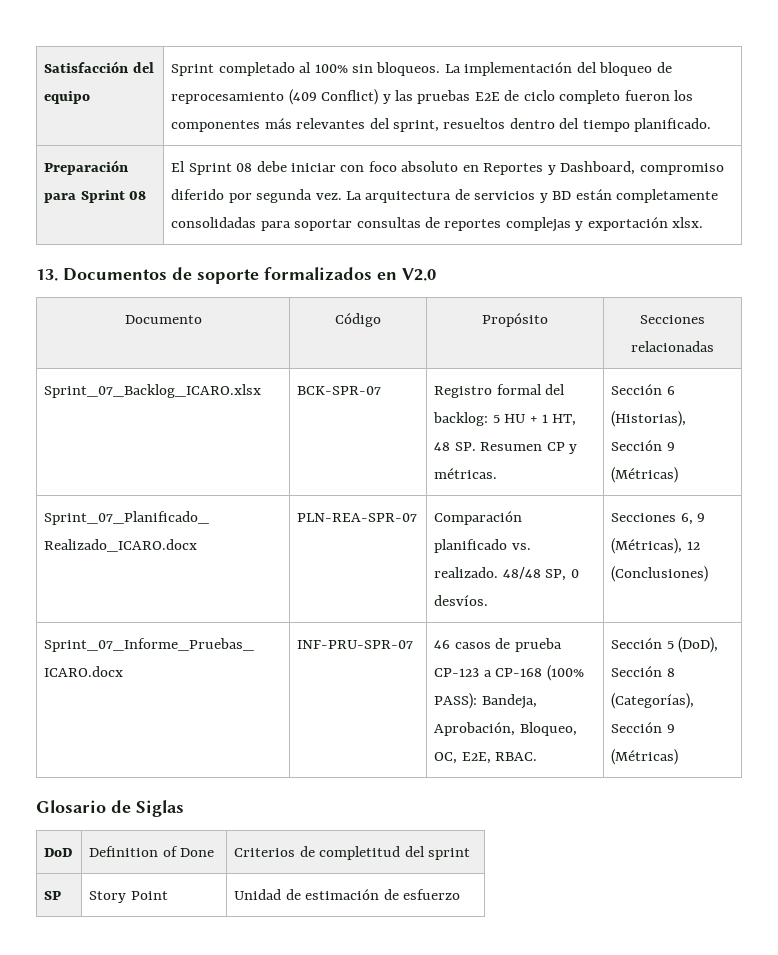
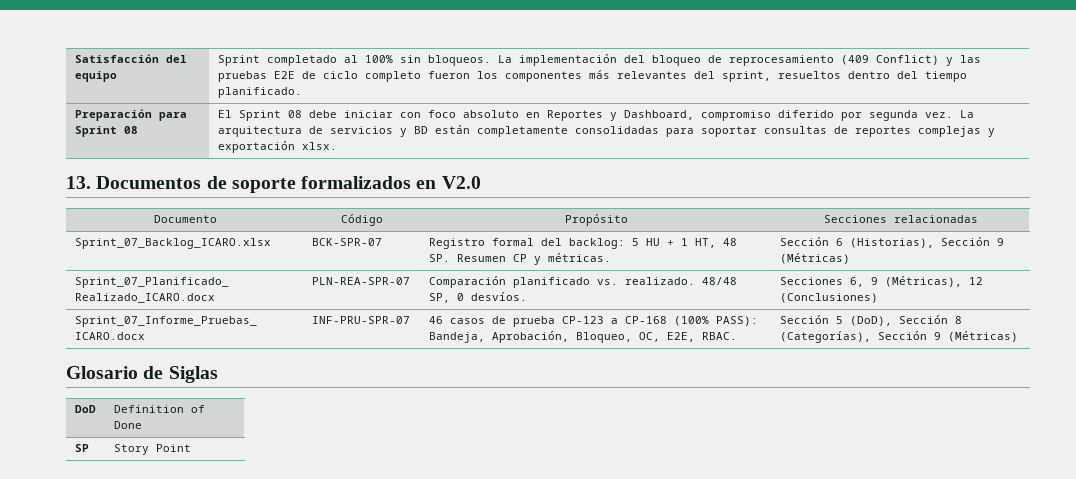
- DoD | Definition of Done | Criterios de completitud del sprint
- SP | Story Point | Unidad de estimación de esfuerzo
+ DoD | Definition of Done
+ SP | Story Point

